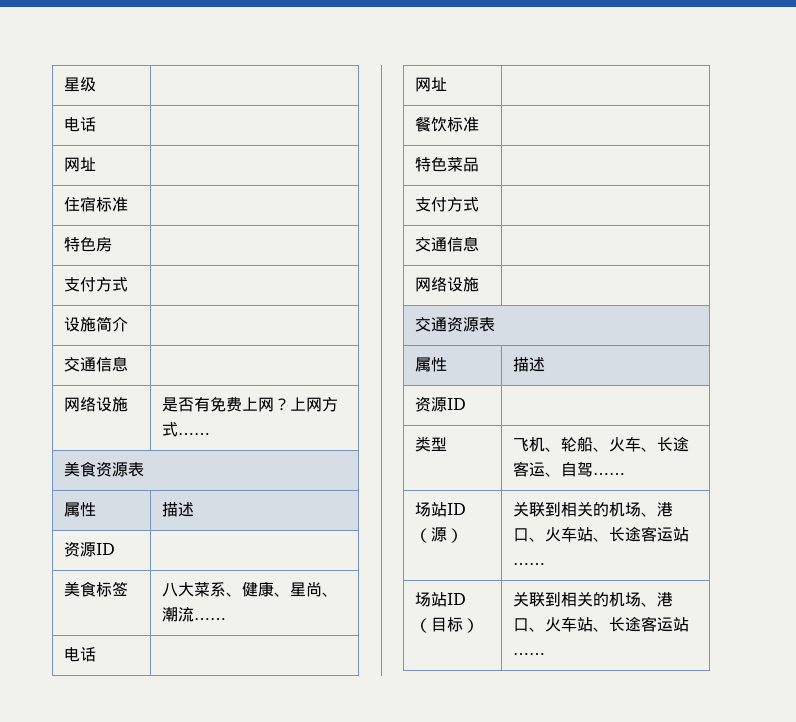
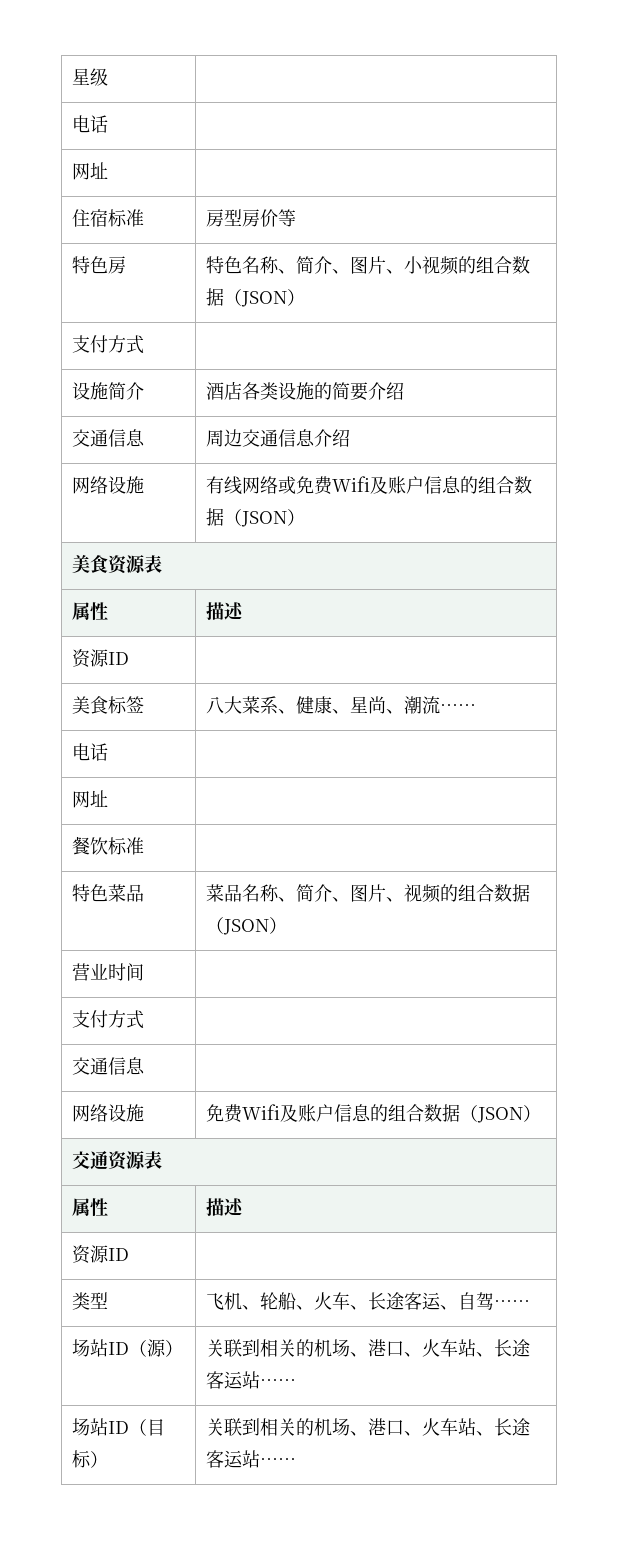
- 住宿标准 |
+ 住宿标准 | 房型房价等
- 特色房 |
+ 特色房 | 特色名称、简介、图片、小视频的组合数据（JSON）
  支付方式 |
- 设施简介 |
- 交通信息 |
- 网络设施 | 是否有免费上网？上网方式……
+ 设施简介 | 酒店各类设施的简要介绍
+ 交通信息 | 周边交通信息介绍
+ 网络设施 | 有线网络或免费Wifi及账户信息的组合数据（JSON）
- 特色菜品 |
+ 特色菜品 | 菜品名称、简介、图片、视频的组合数据（JSON）
+ 营业时间 |
  支付方式 |
  交通信息 |
- 网络设施 |
+ 网络设施 | 免费Wifi及账户信息的组合数据（JSON）

